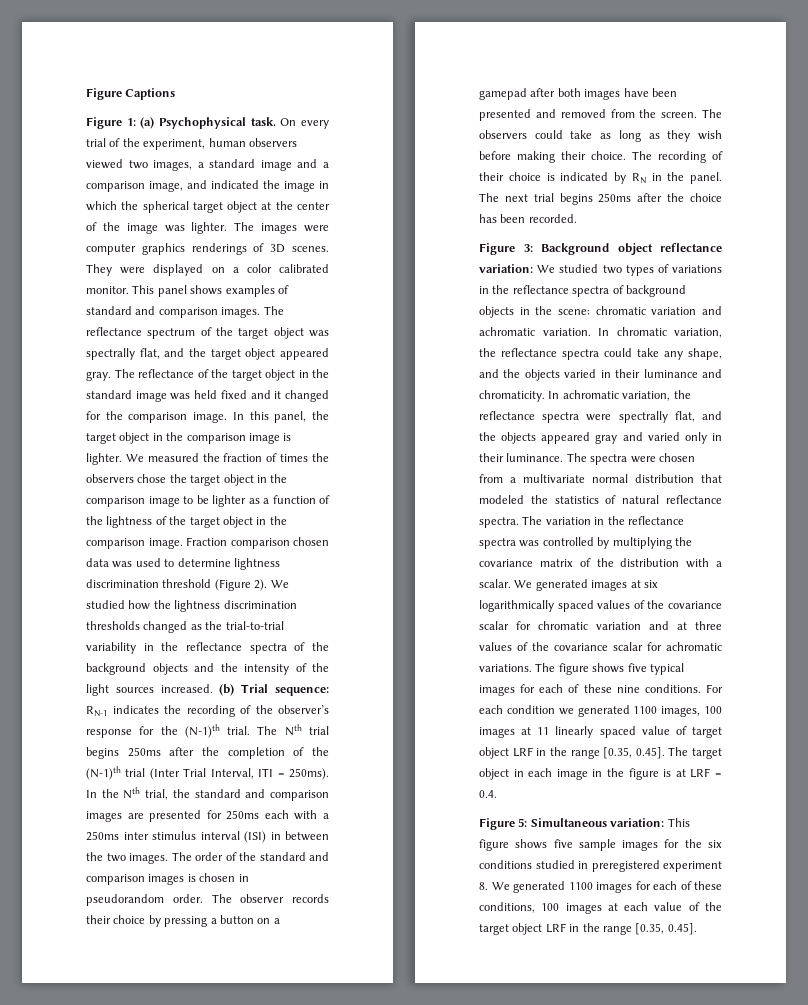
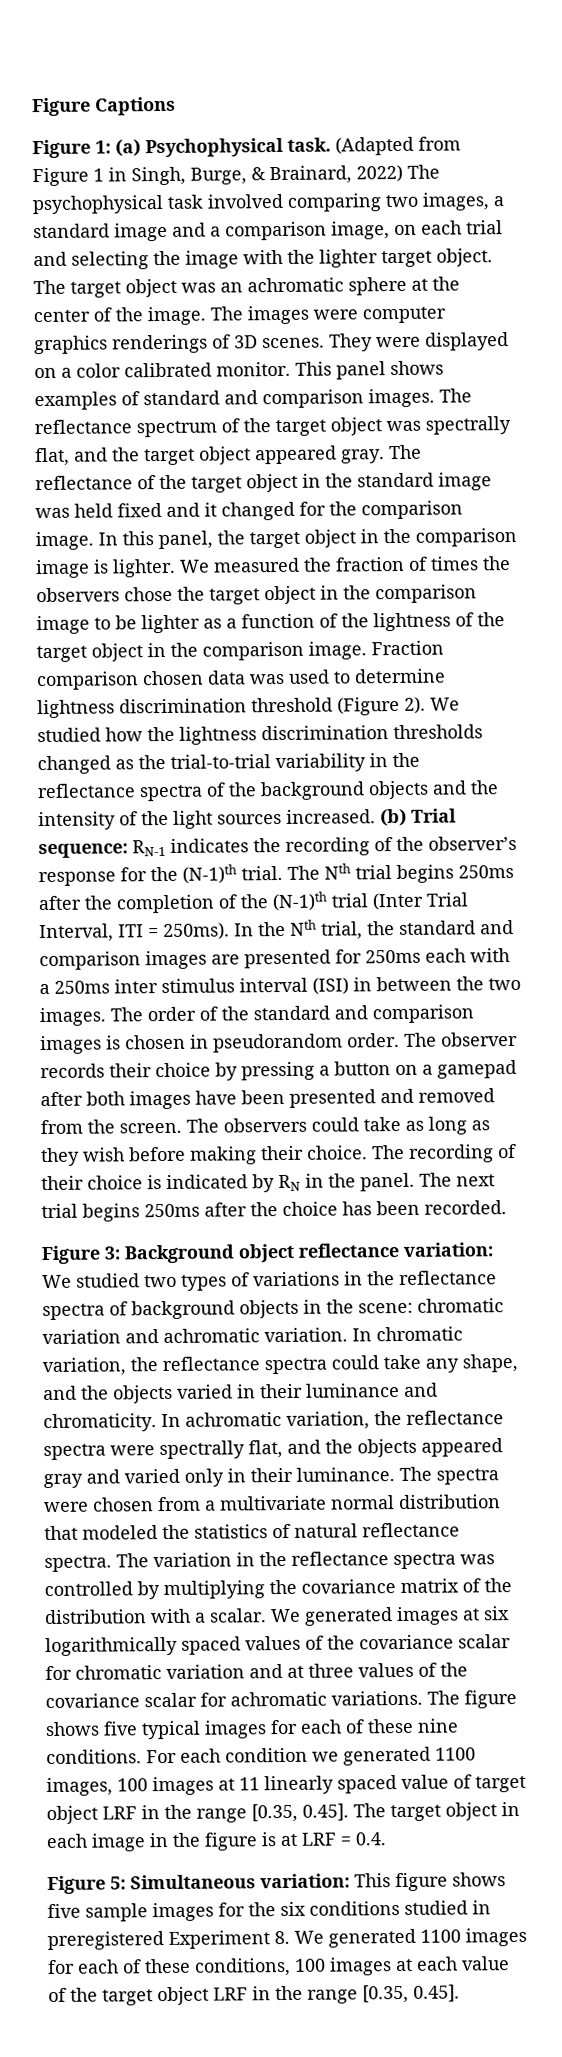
- On every trial of the experiment, human observers viewed two images, a standard image and a comparison image, and indicated the image in which the spherical target object at the center of the image was lighter.
+ (Adapted from Figure 1 in Singh, Burge, & Brainard, 2022) The psychophysical task involved comparing two images, a standard image and a comparison image, on each trial and selecting the image with the lighter target object. The target object was an achromatic sphere at the center of the image.
- Figure 5: Simultaneous variation: This figure shows five sample images for the six conditions studied in preregistered experiment 8. We generated 1100 images for each of these conditions, 100 images at each value of the target object LRF in the range [0.35, 0.45].
+ Figure 5: Simultaneous variation: This figure shows five sample images for the six conditions studied in preregistered Experiment 8. We generated 1100 images for each of these conditions, 100 images at each value of the target object LRF in the range [0.35, 0.45].

